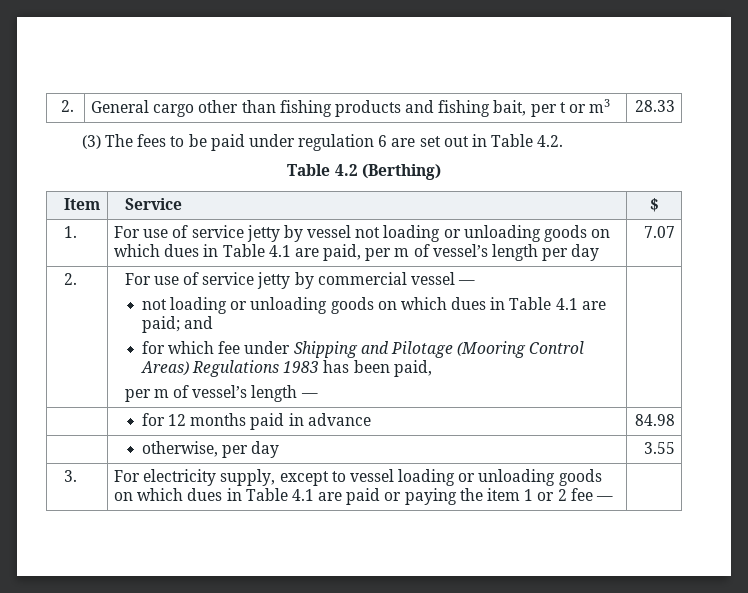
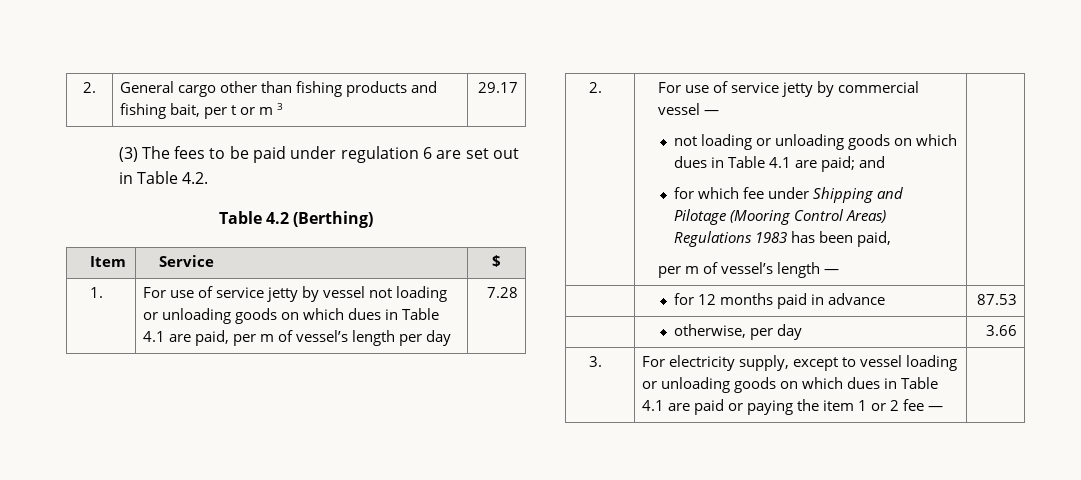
- 2. | General cargo other than fishing products and fishing bait, per t or m3 | 28.33
+ 2. | General cargo other than fishing products and fishing bait, per t or m 3 | 29.17
- 1. | For use of service jetty by vessel not loading or unloading goods on which dues in Table 4.1 are paid, per m of vessel’s length per day | 7.07
+ 1. | For use of service jetty by vessel not loading or unloading goods on which dues in Table 4.1 are paid, per m of vessel’s length per day | 7.28
- | for 12 months paid in advance | 84.98
+ | for 12 months paid in advance | 87.53
- | otherwise, per day | 3.55
+ | otherwise, per day | 3.66

